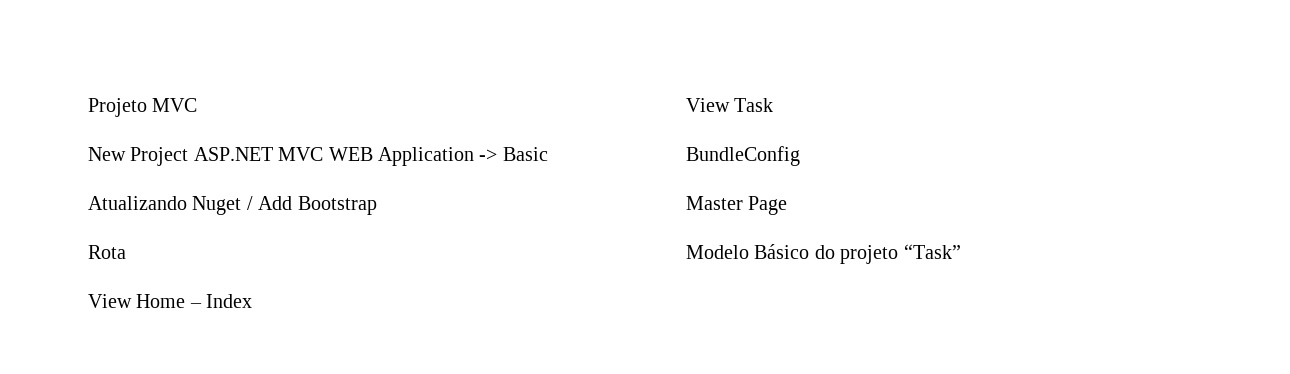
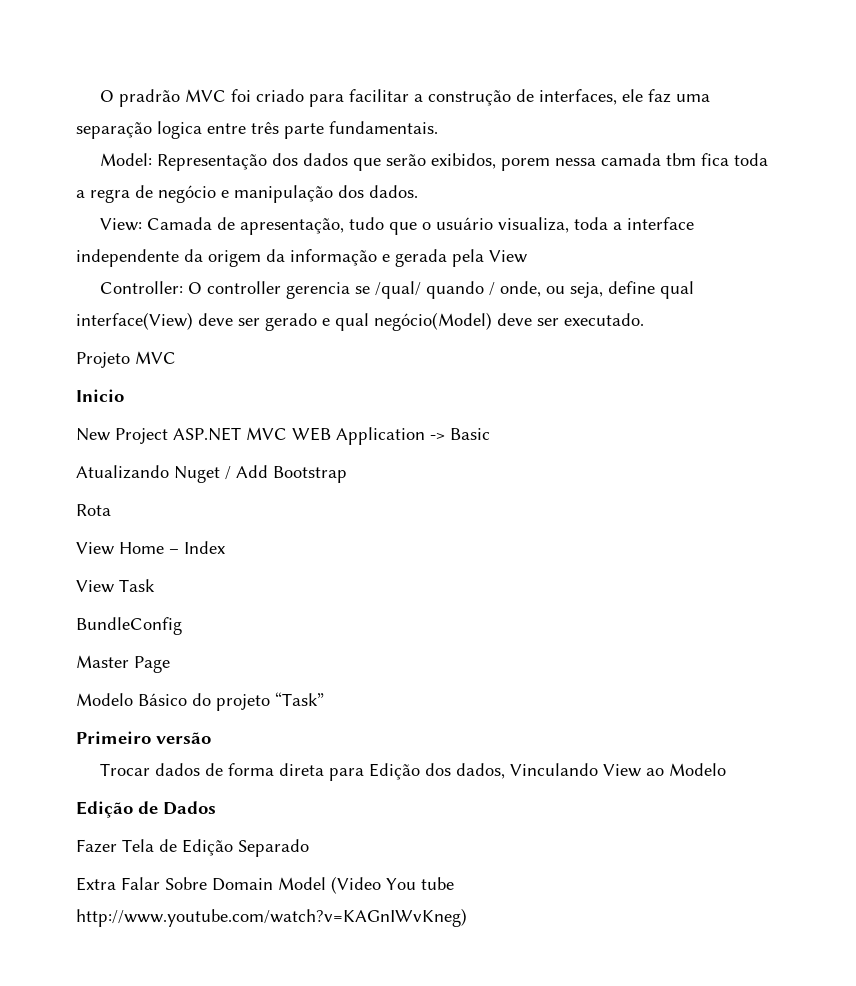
+ O pradrão MVC foi criado para facilitar a construção de interfaces, ele faz uma separação logica entre três parte fundamentais.
+ Model: Representação dos dados que serão exibidos, porem nessa camada tbm fica toda a regra de negócio e manipulação dos dados.
+ View: Camada de apresentação, tudo que o usuário visualiza, toda a interface independente da origem da informação e gerada pela View
+ Controller: O controller gerencia se /qual/ quando / onde, ou seja, define qual interface(View) deve ser gerado e qual negócio(Model) deve ser executado.
+ Inicio
+ Primeiro versão
+ Trocar dados de forma direta para Edição dos dados, Vinculando View ao Modelo
+ Edição de Dados
+ Fazer Tela de Edição Separado
+ Extra Falar Sobre Domain Model (Video You tube http://www.youtube.com/watch?v=KAGnIWvKneg)

